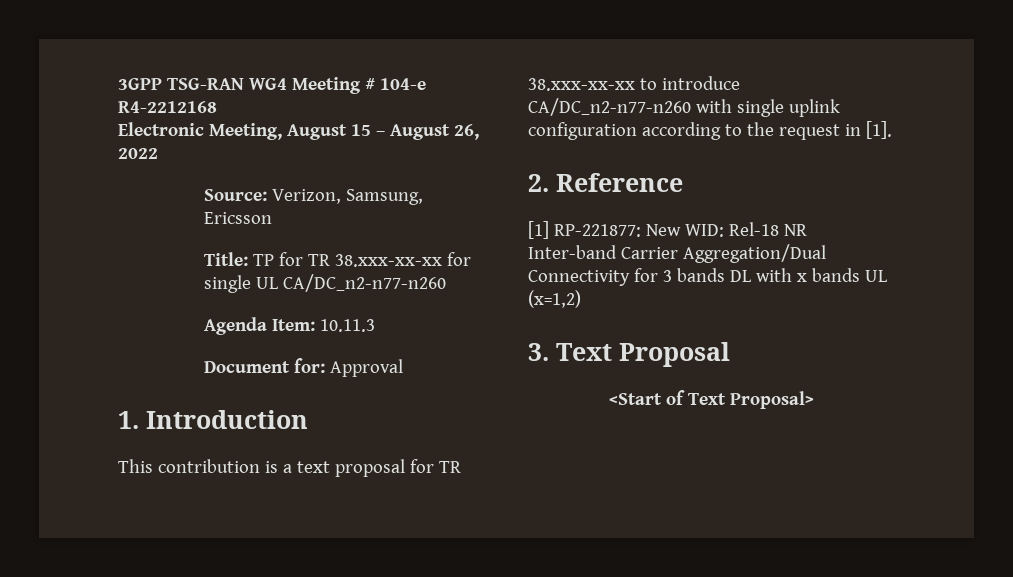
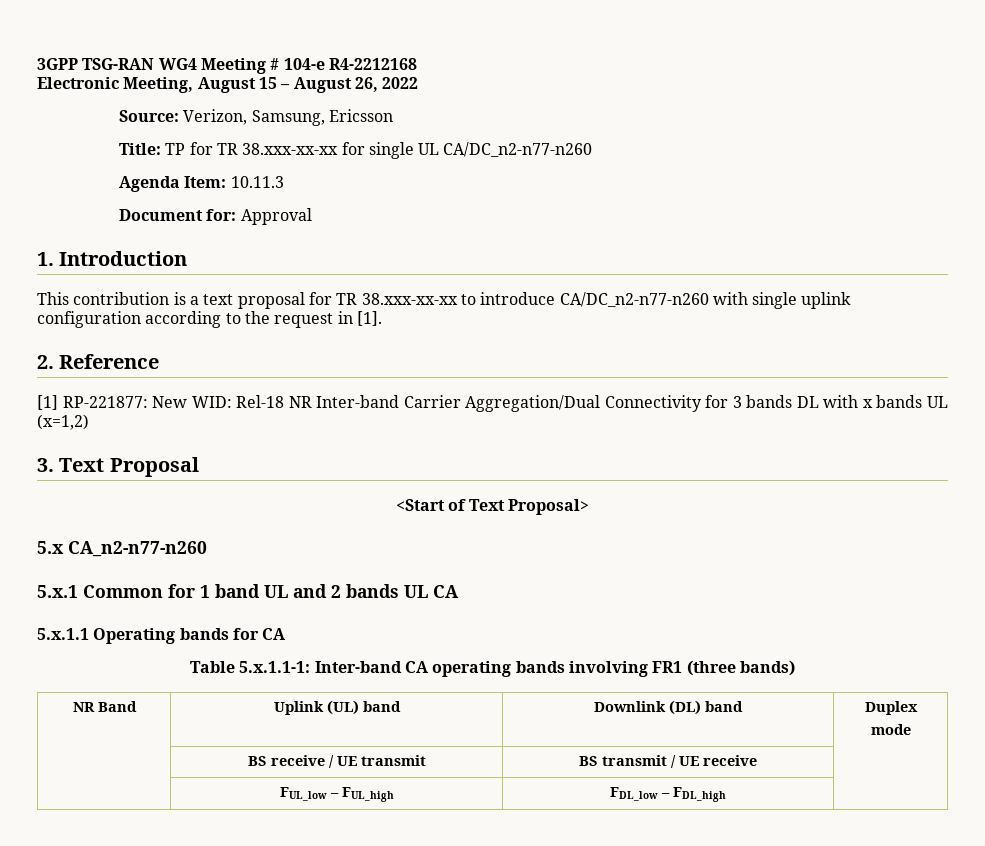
+ 5.x CA_n2-n77-n260
+ 5.x.1 Common for 1 band UL and 2 bands UL CA
+ 5.x.1.1 Operating bands for CA
+ Table 5.x.1.1-1: Inter-band CA operating bands involving FR1 (three bands)
+ NR Band | Uplink (UL) band | Downlink (DL) band | Duplex
+ mode
+ | BS receive / UE transmit | BS transmit / UE receive |
+ | FUL_low – FUL_high | FDL_low – FDL_high |

